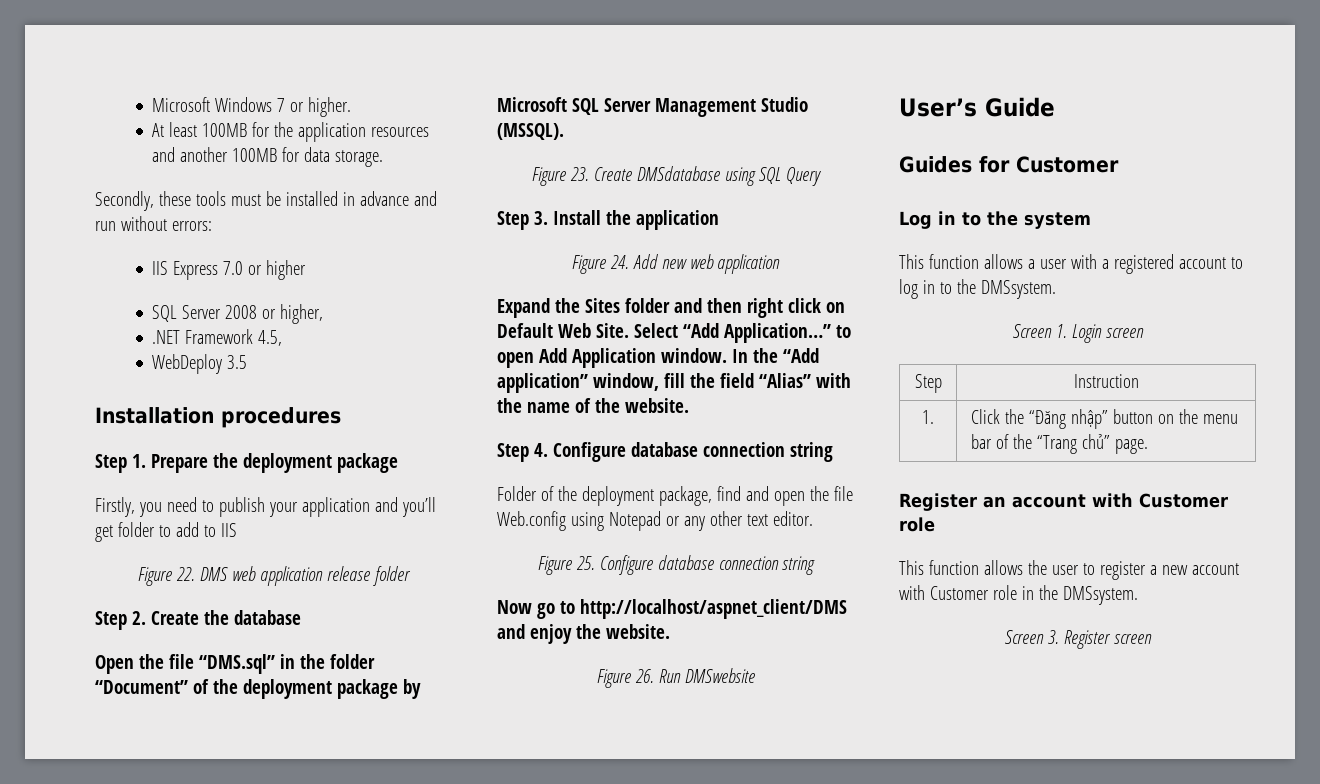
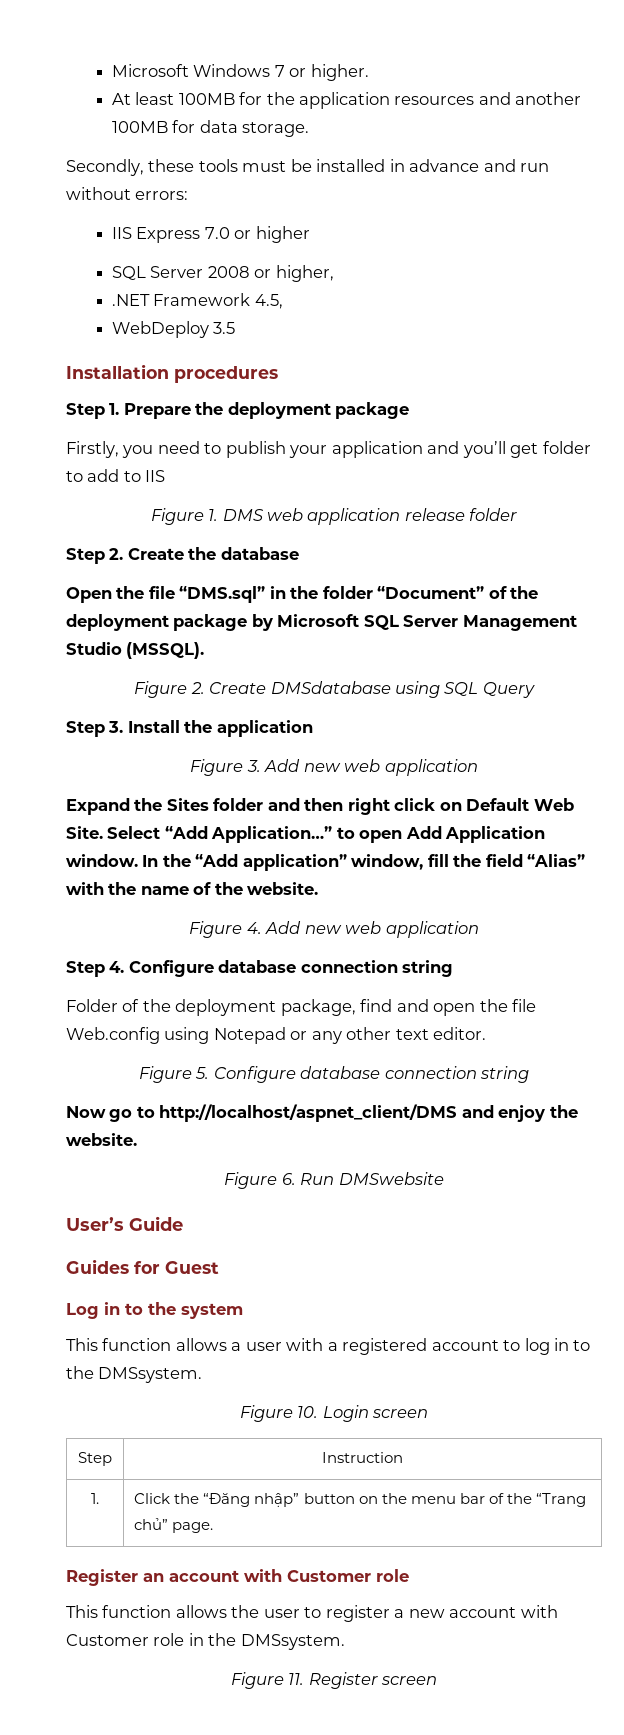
- Figure 22. DMS web application release folder
+ Figure 1. DMS web application release folder
- Figure 23. Create DMSdatabase using SQL Query
+ Figure 2. Create DMSdatabase using SQL Query
- Figure 24. Add new web application
+ Figure 3. Add new web application
+ Figure 4. Add new web application
- Figure 25. Configure database connection string
+ Figure 5. Configure database connection string
- Figure 26. Run DMSwebsite
+ Figure 6. Run DMSwebsite
- Guides for Customer
+ Guides for Guest
- Screen 1. Login screen
+ Figure 10. Login screen
- Screen 3. Register screen
+ Figure 11. Register screen

